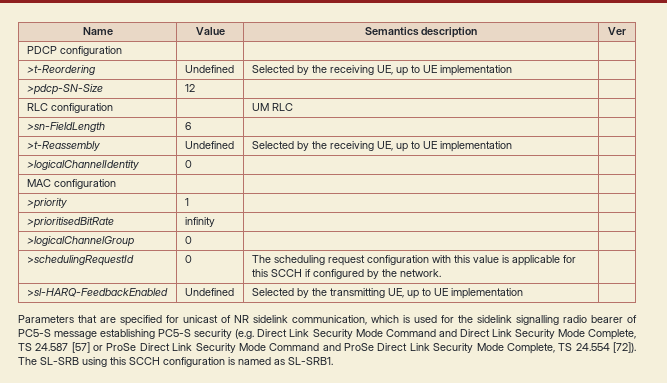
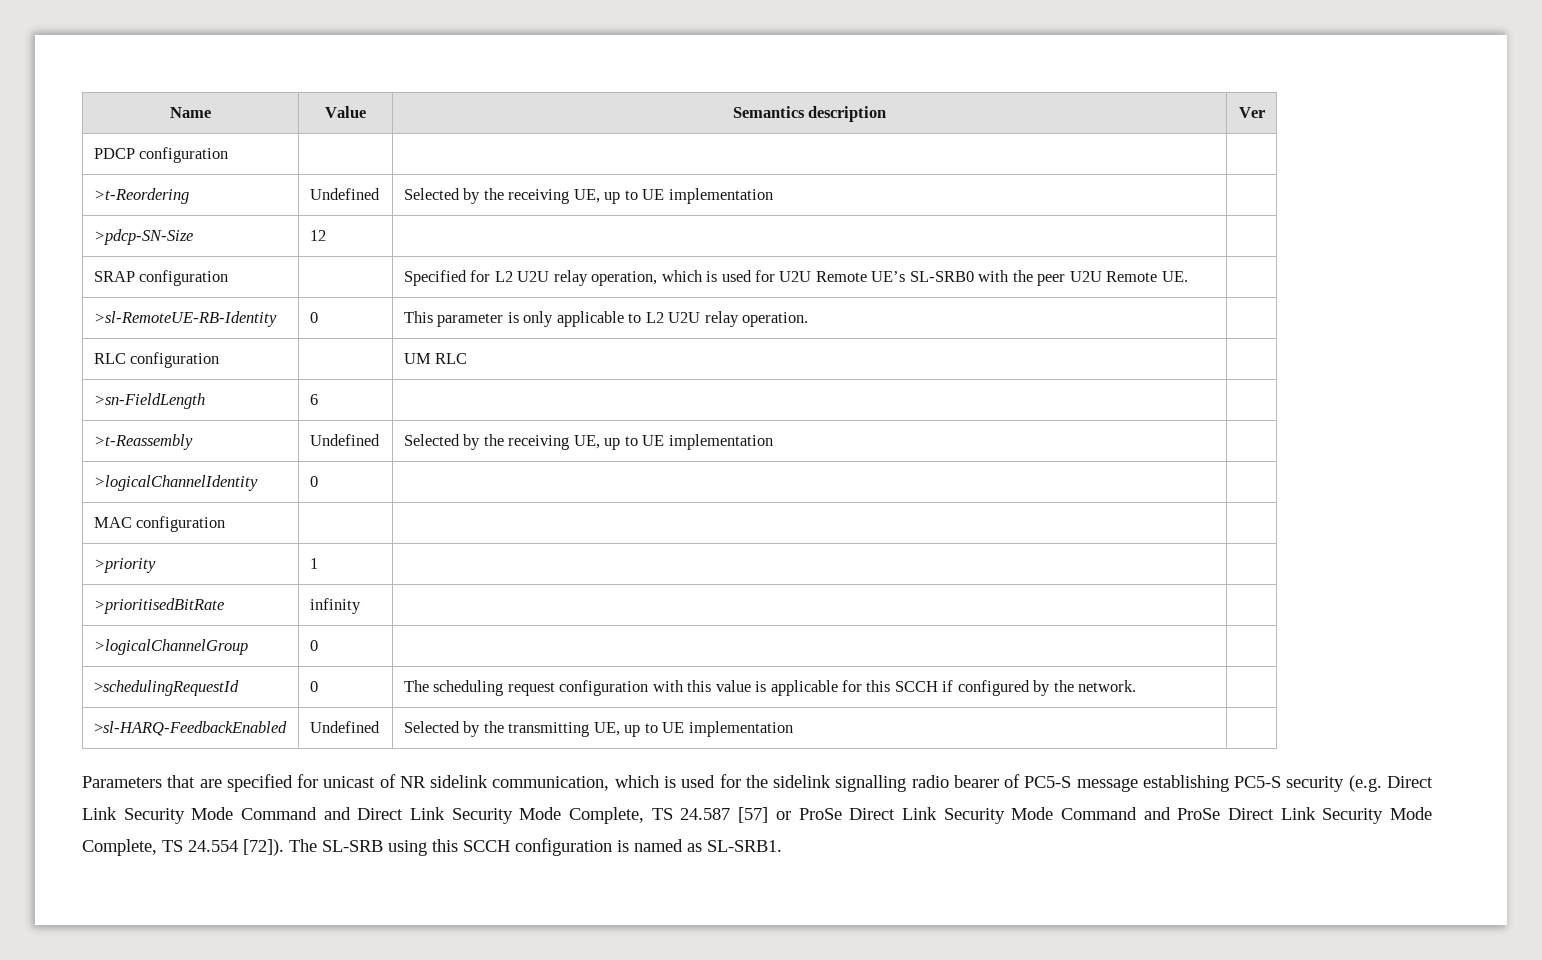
+ SRAP configuration | | Specified for L2 U2U relay operation, which is used for U2U Remote UE’s SL-SRB0 with the peer U2U Remote UE. |
+ >sl-RemoteUE-RB-Identity | 0 | This parameter is only applicable to L2 U2U relay operation. |

